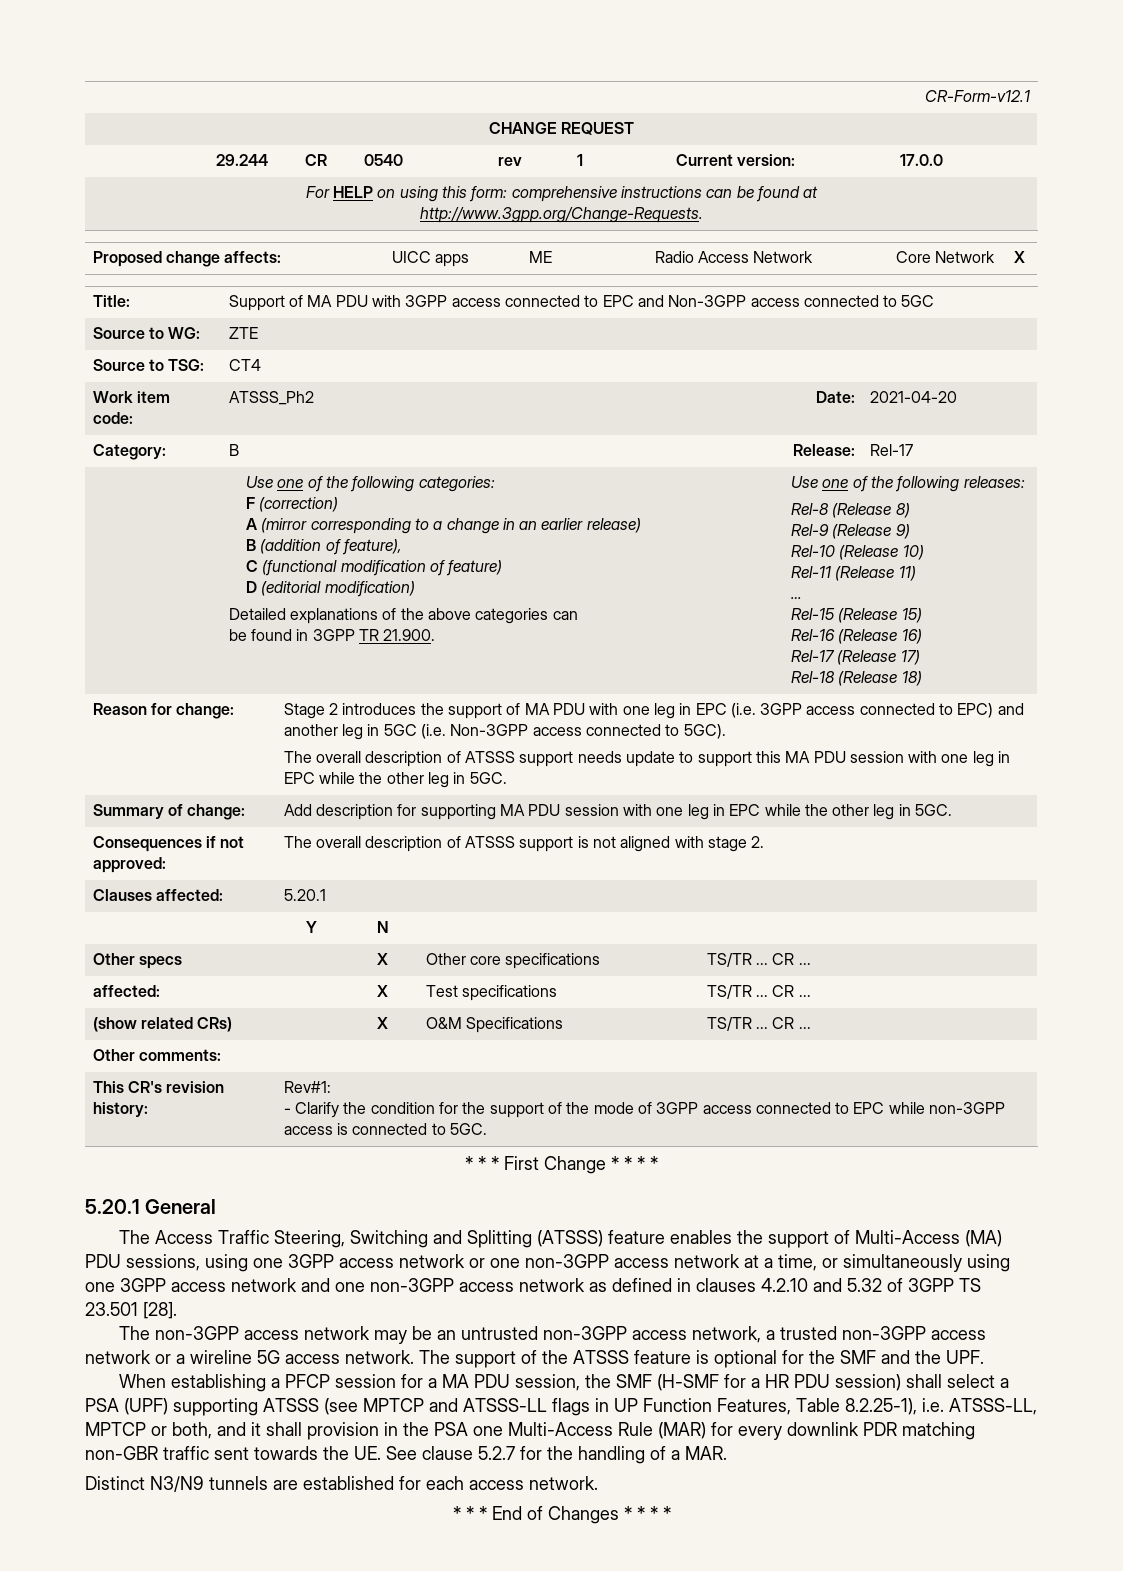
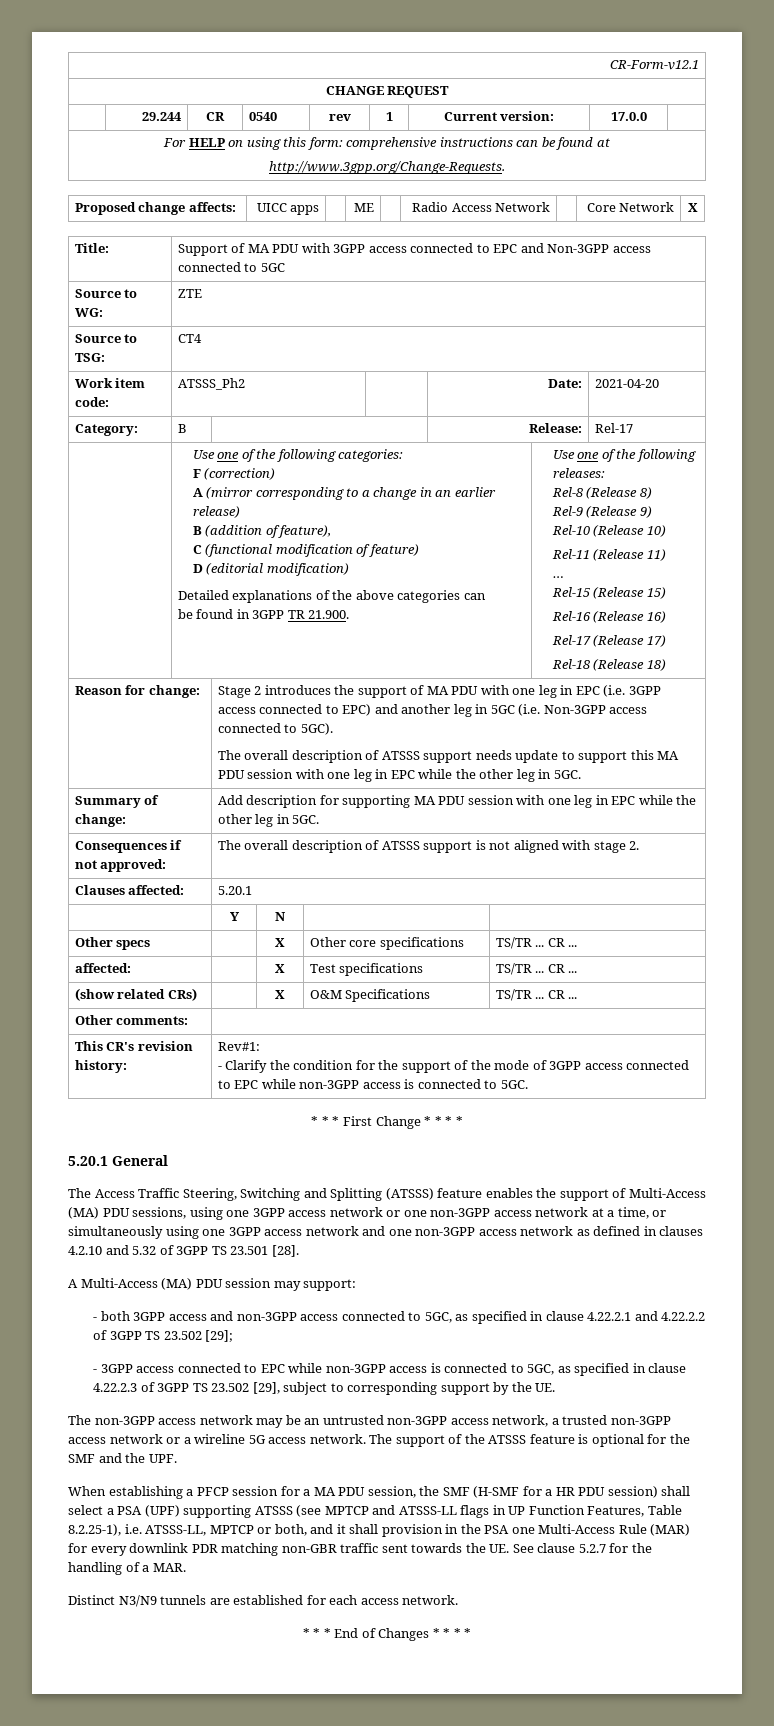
+ A Multi-Access (MA) PDU session may support:
+ - both 3GPP access and non-3GPP access connected to 5GC, as specified in clause 4.22.2.1 and 4.22.2.2 of 3GPP TS 23.502 [29];
+ - 3GPP access connected to EPC while non-3GPP access is connected to 5GC, as specified in clause 4.22.2.3 of 3GPP TS 23.502 [29], subject to corresponding support by the UE.

